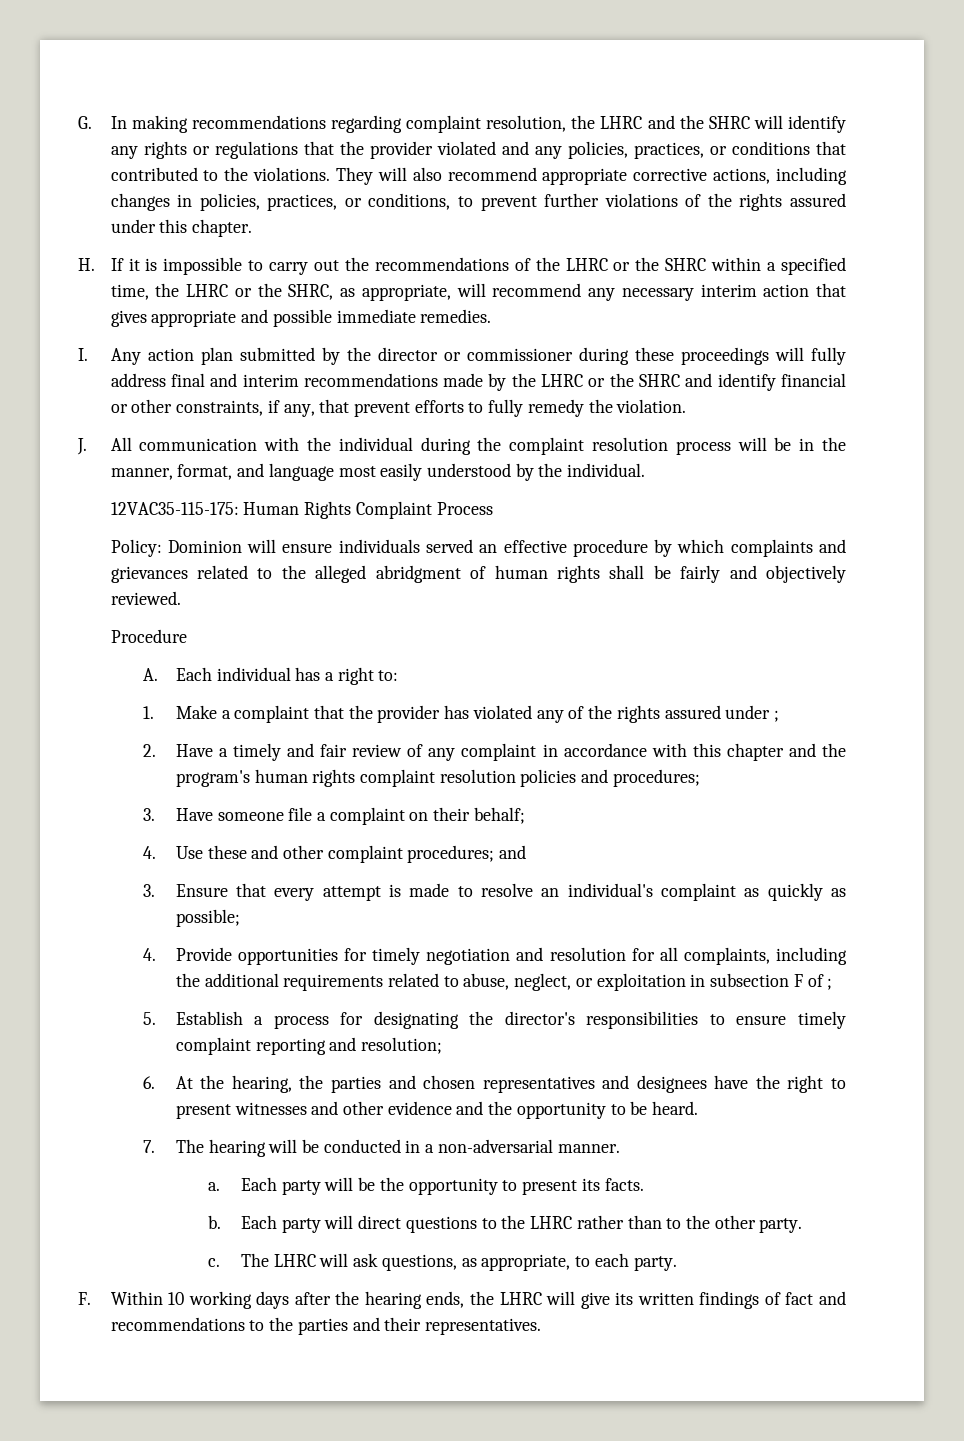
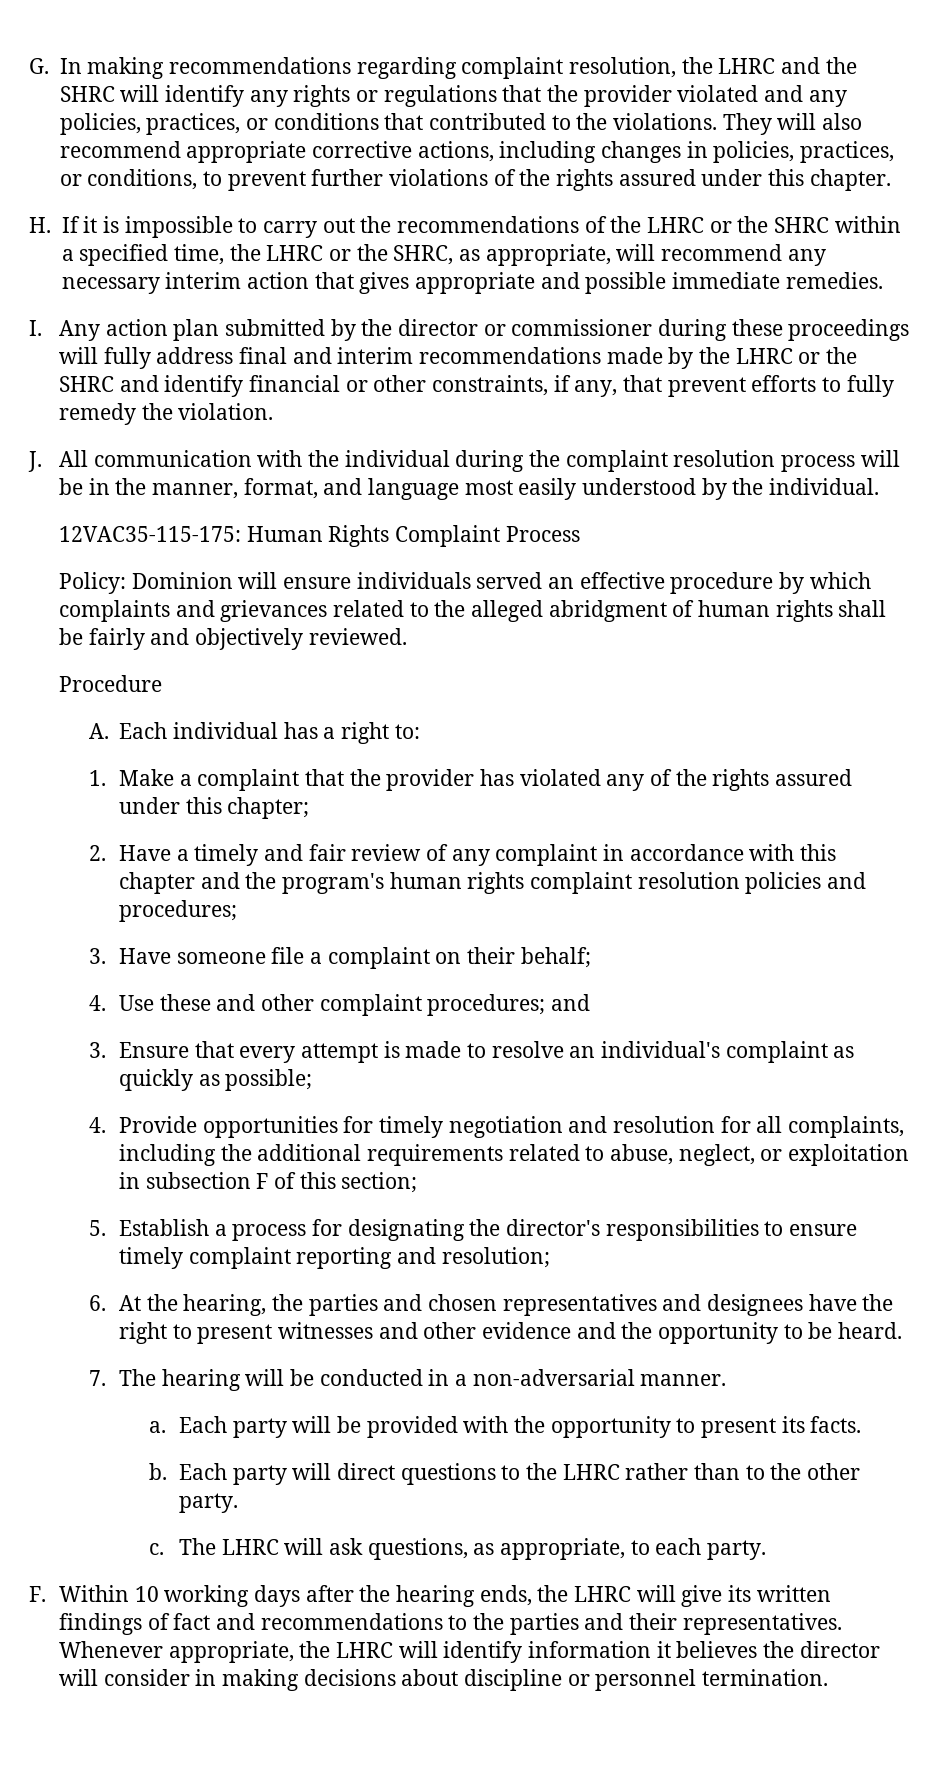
- 1. Make a complaint that the provider has violated any of the rights assured under ;
+ 1. Make a complaint that the provider has violated any of the rights assured under this chapter;
- 4. Provide opportunities for timely negotiation and resolution for all complaints, including the additional requirements related to abuse, neglect, or exploitation in subsection F of ;
+ 4. Provide opportunities for timely negotiation and resolution for all complaints, including the additional requirements related to abuse, neglect, or exploitation in subsection F of this section;
- Each party will be the opportunity to present its facts.
+ Each party will be provided with the opportunity to present its facts.
+ Whenever appropriate, the LHRC will identify information it believes the director will consider in making decisions about discipline or personnel termination.

